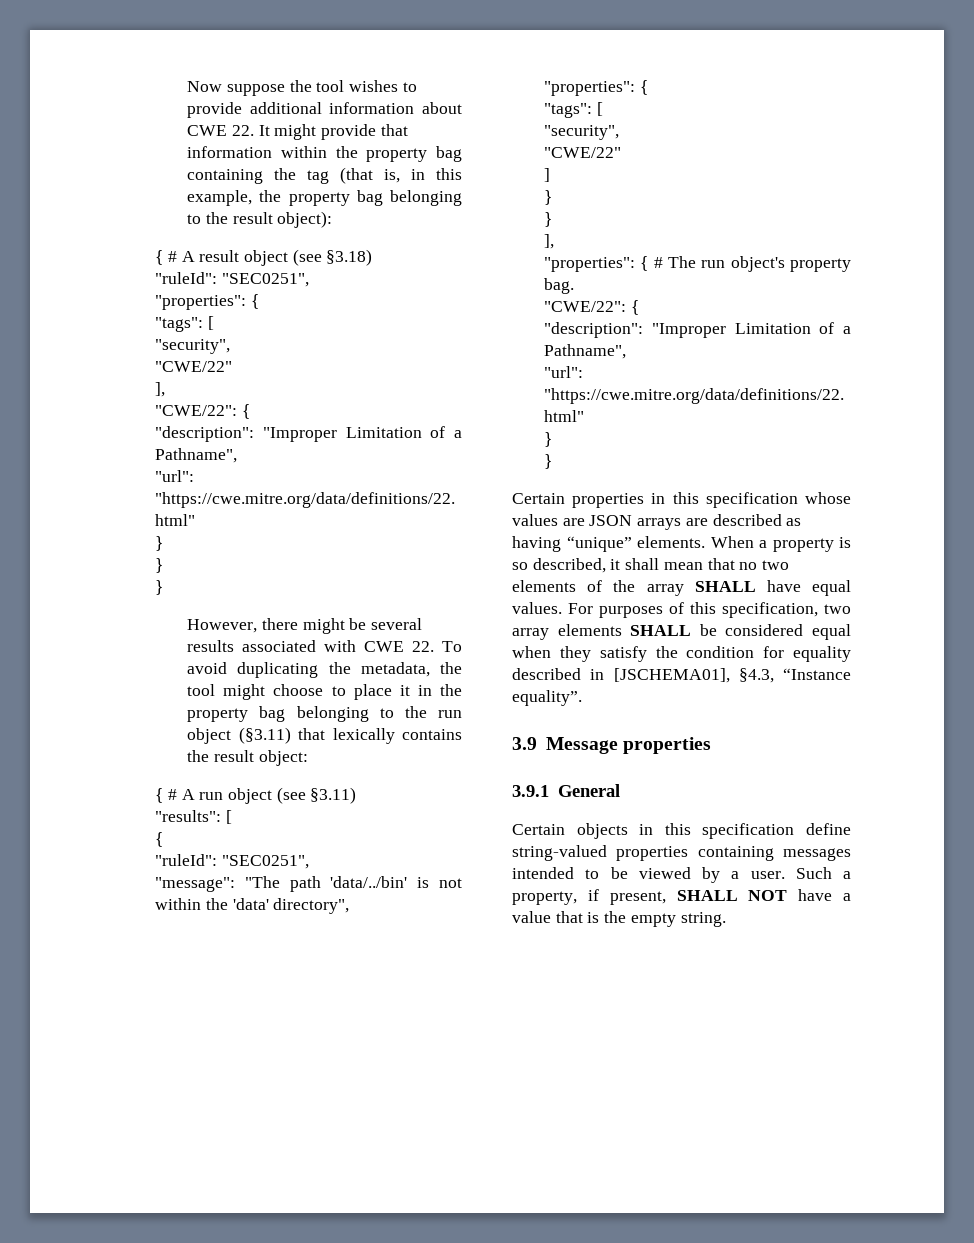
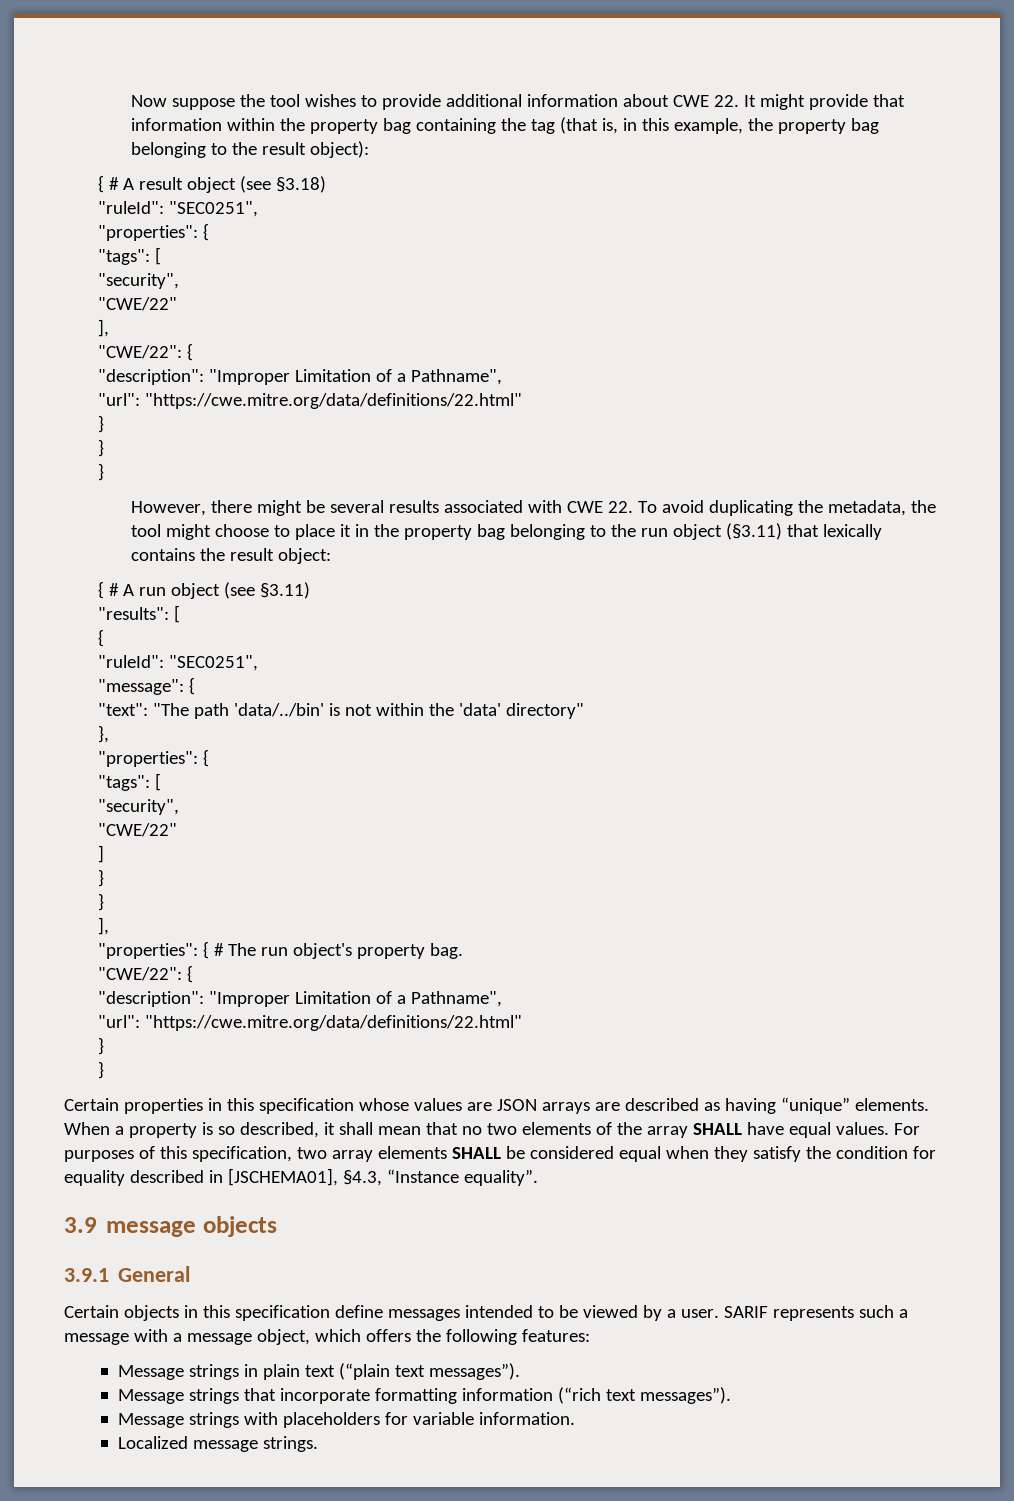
- "message": "The path 'data/../bin' is not within the 'data' directory",
+ "message": {
+ "text": "The path 'data/../bin' is not within the 'data' directory"
+ },
- 3.9 Message properties
+ 3.9 message objects
- Certain objects in this specification define string-valued properties containing messages intended to be viewed by a user.
+ Certain objects in this specification define messages intended to be viewed by a user.
- Such a property, if present, SHALL NOT have a value that is the empty string.
+ SARIF represents such a message with a message object, which offers the following features:
+ Message strings in plain text (“plain text messages”).
+ Message strings that incorporate formatting information (“rich text messages”).
+ Message strings with placeholders for variable information.
+ Localized message strings.

